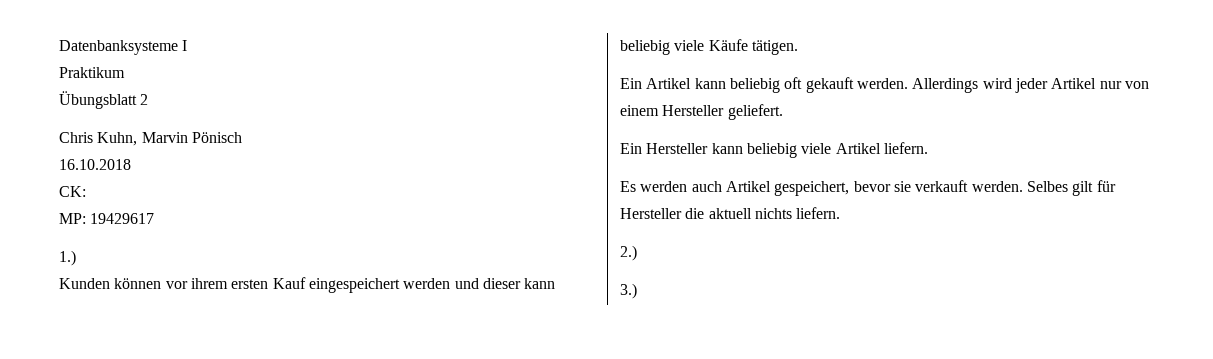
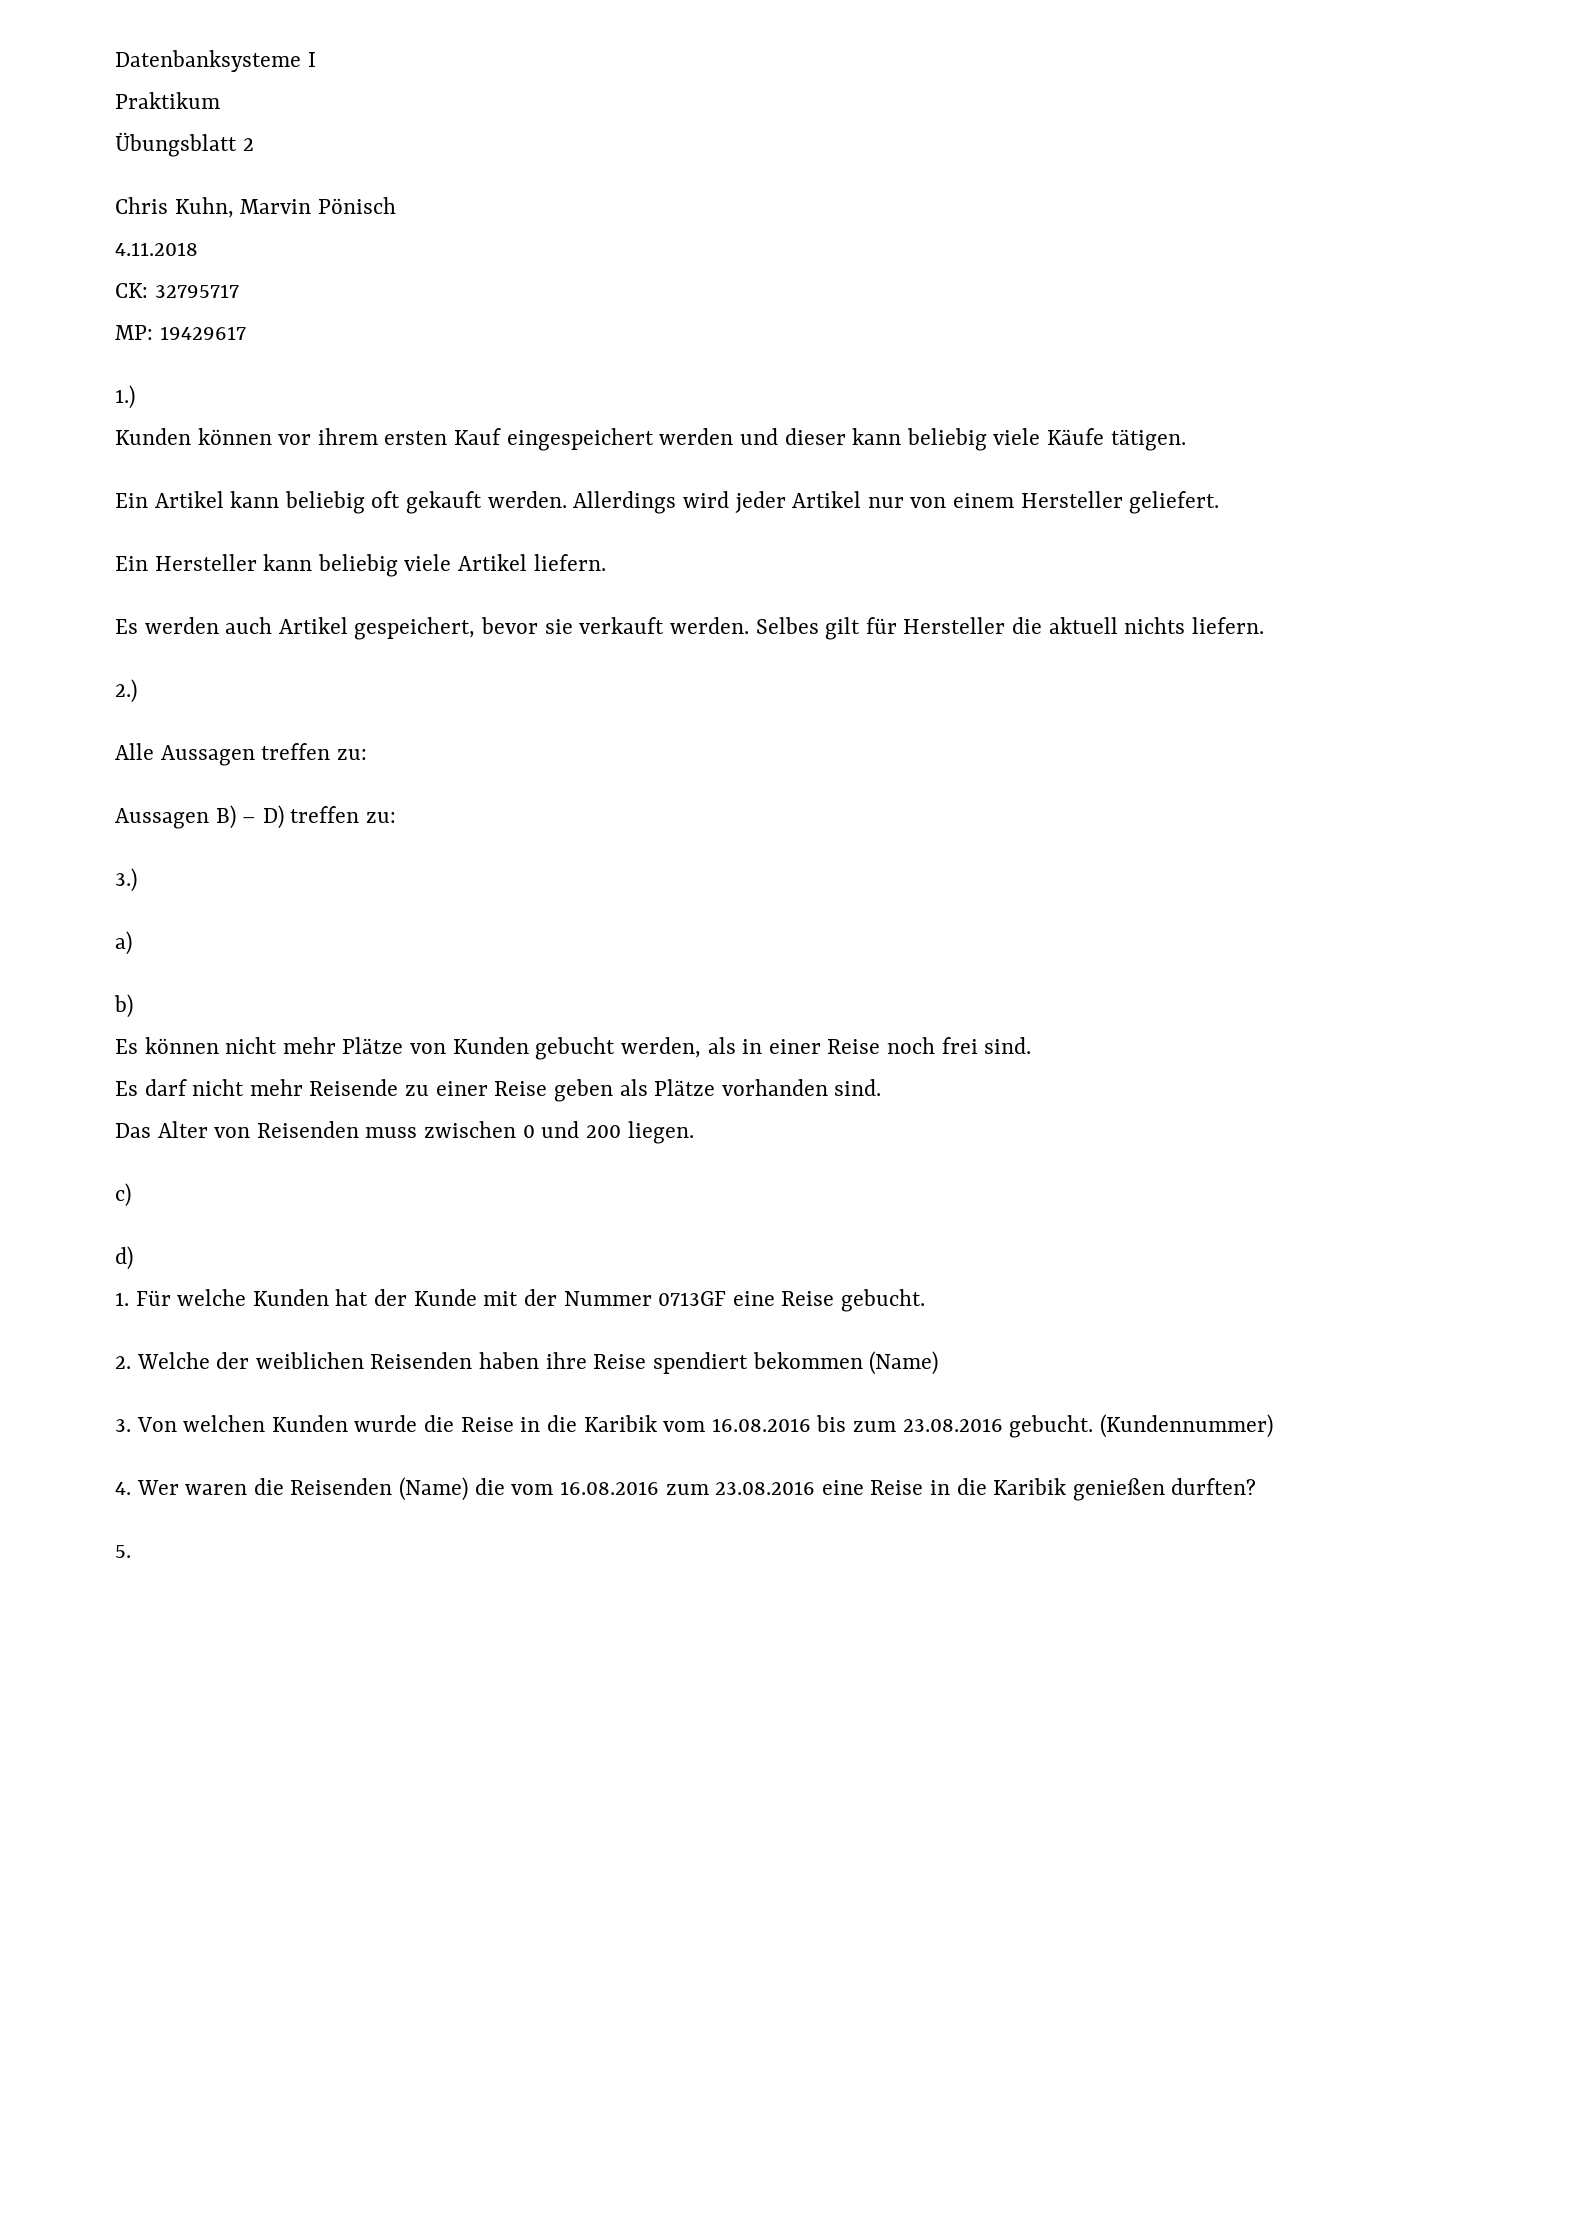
- 16.10.2018
+ 4.11.2018
- CK:
+ CK: 32795717
+ Alle Aussagen treffen zu:
+ Aussagen B) – D) treffen zu:
  3.)
+ a)
+ b)
+ Es können nicht mehr Plätze von Kunden gebucht werden, als in einer Reise noch frei sind.
+ Es darf nicht mehr Reisende zu einer Reise geben als Plätze vorhanden sind.
+ Das Alter von Reisenden muss zwischen 0 und 200 liegen.
+ c)
+ d)
+ 1. Für welche Kunden hat der Kunde mit der Nummer 0713GF eine Reise gebucht.
+ 2. Welche der weiblichen Reisenden haben ihre Reise spendiert bekommen (Name)
+ 3. Von welchen Kunden wurde die Reise in die Karibik vom 16.08.2016 bis zum 23.08.2016 gebucht. (Kundennummer)
+ 4. Wer waren die Reisenden (Name) die vom 16.08.2016 zum 23.08.2016 eine Reise in die Karibik genießen durften?
+ 5.

